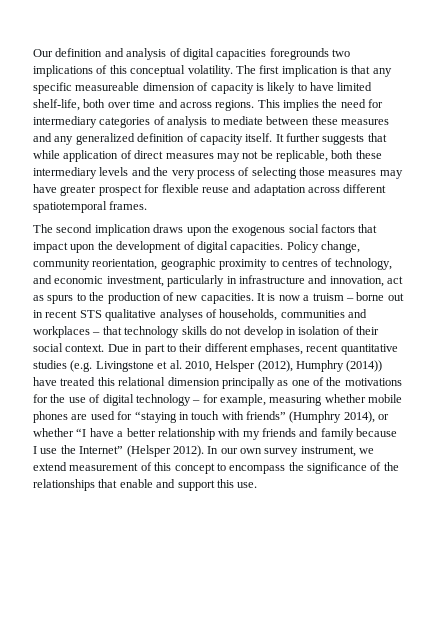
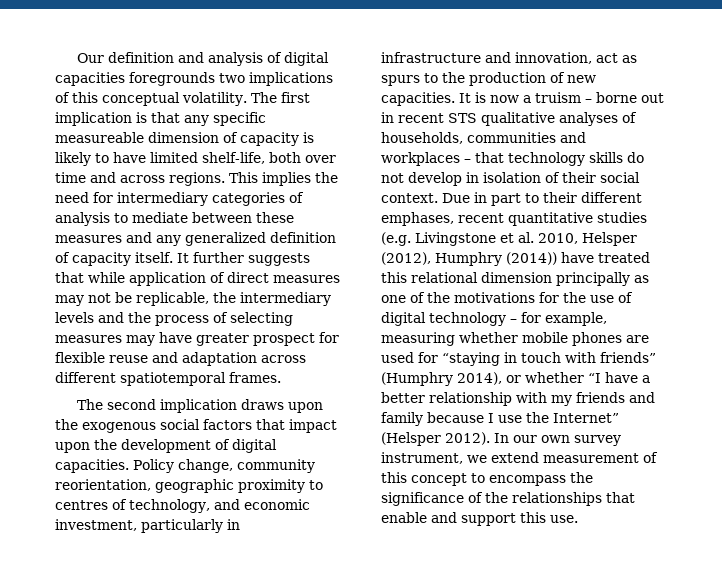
- It further suggests that while application of direct measures may not be replicable, both these intermediary levels and the very process of selecting those measures may have greater prospect for flexible reuse and adaptation across different spatiotemporal frames.
+ It further suggests that while application of direct measures may not be replicable, the intermediary levels and the process of selecting measures may have greater prospect for flexible reuse and adaptation across different spatiotemporal frames.

